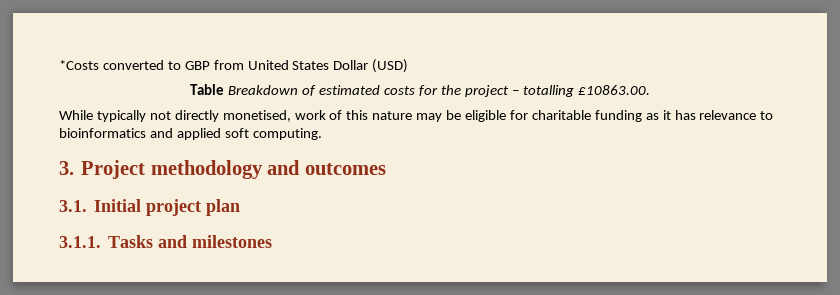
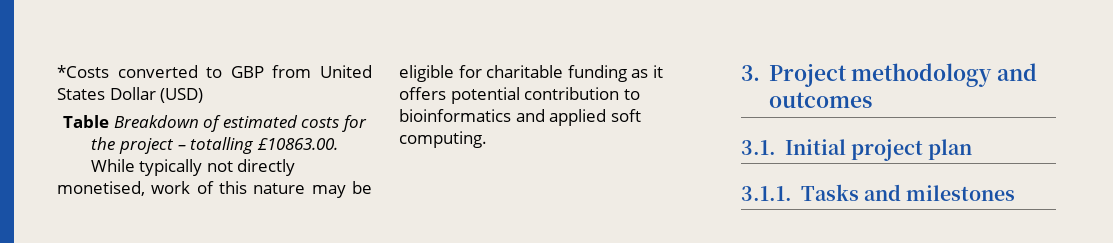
- While typically not directly monetised, work of this nature may be eligible for charitable funding as it has relevance to bioinformatics and applied soft computing.
+ While typically not directly monetised, work of this nature may be eligible for charitable funding as it offers potential contribution to bioinformatics and applied soft computing.

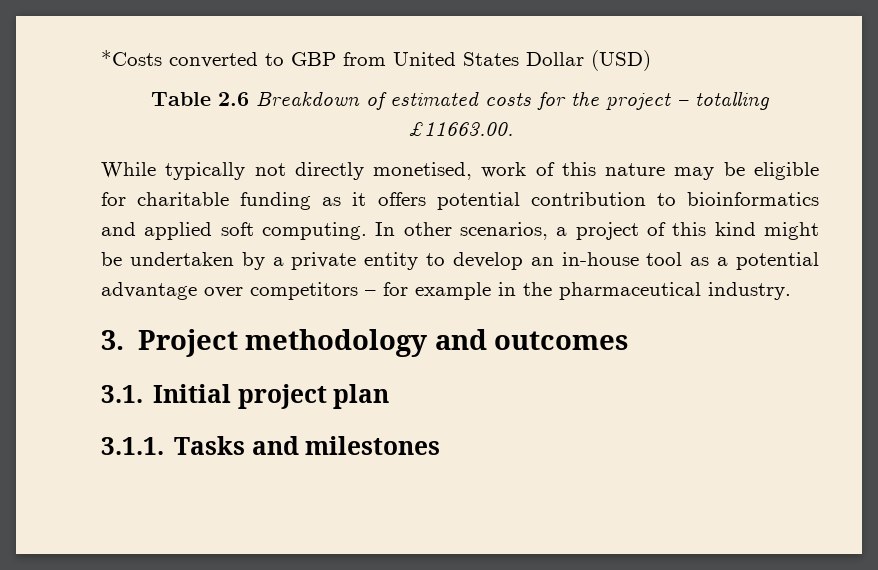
- Table Breakdown of estimated costs for the project – totalling £10863.00.
+ Table 2.6 Breakdown of estimated costs for the project – totalling £11663.00.
+ In other scenarios, a project of this kind might be undertaken by a private entity to develop an in-house tool as a potential advantage over competitors – for example in the pharmaceutical industry.

